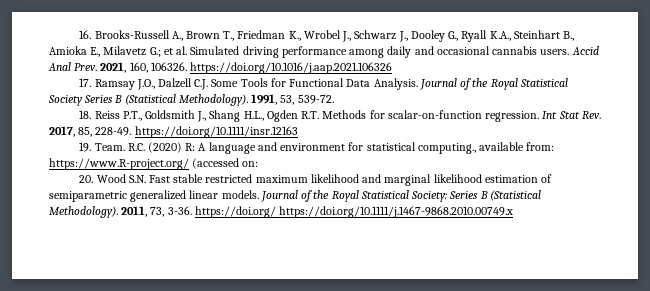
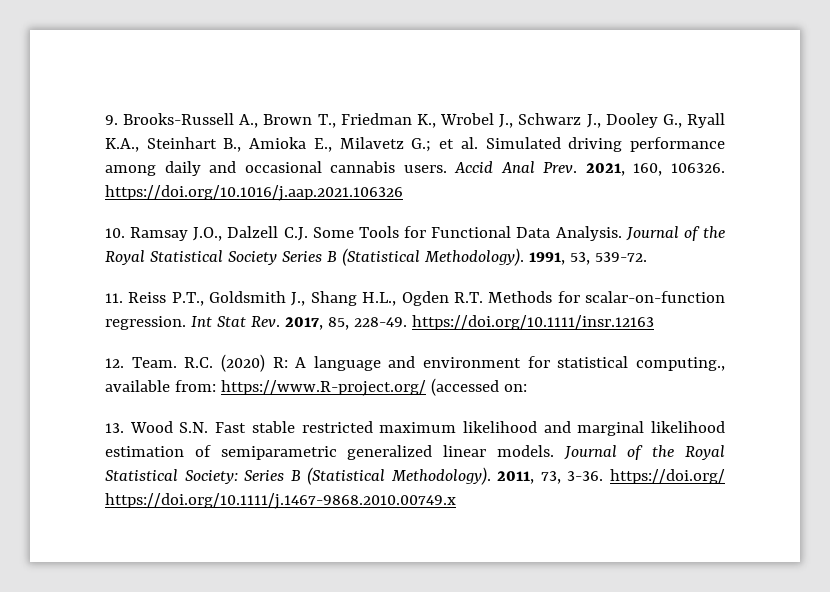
- 16. Brooks-Russell A., Brown T., Friedman K., Wrobel J., Schwarz J., Dooley G., Ryall K.A., Steinhart B., Amioka E., Milavetz G.; et al. Simulated driving performance among daily and occasional cannabis users.
+ 9. Brooks-Russell A., Brown T., Friedman K., Wrobel J., Schwarz J., Dooley G., Ryall K.A., Steinhart B., Amioka E., Milavetz G.; et al. Simulated driving performance among daily and occasional cannabis users.
- 17. Ramsay J.O., Dalzell C.J. Some Tools for Functional Data Analysis.
+ 10. Ramsay J.O., Dalzell C.J. Some Tools for Functional Data Analysis.
- 18. Reiss P.T., Goldsmith J., Shang H.L., Ogden R.T. Methods for scalar-on-function regression.
+ 11. Reiss P.T., Goldsmith J., Shang H.L., Ogden R.T. Methods for scalar-on-function regression.
- 19. Team.
+ 12. Team.
- 20. Wood S.N. Fast stable restricted maximum likelihood and marginal likelihood estimation of semiparametric generalized linear models.
+ 13. Wood S.N. Fast stable restricted maximum likelihood and marginal likelihood estimation of semiparametric generalized linear models.

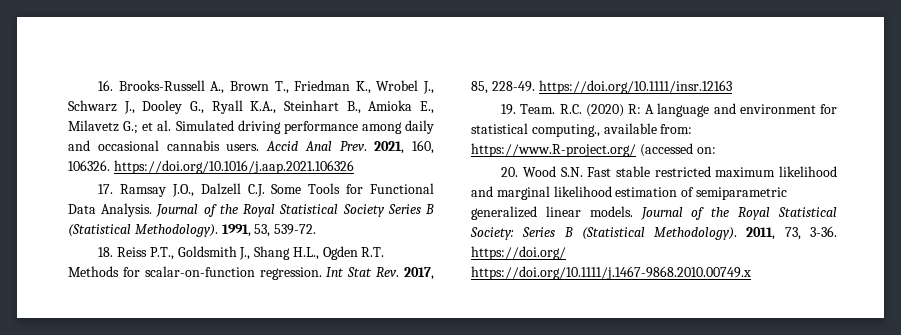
- 9. Brooks-Russell A., Brown T., Friedman K., Wrobel J., Schwarz J., Dooley G., Ryall K.A., Steinhart B., Amioka E., Milavetz G.; et al. Simulated driving performance among daily and occasional cannabis users.
+ 16. Brooks-Russell A., Brown T., Friedman K., Wrobel J., Schwarz J., Dooley G., Ryall K.A., Steinhart B., Amioka E., Milavetz G.; et al. Simulated driving performance among daily and occasional cannabis users.
- 10. Ramsay J.O., Dalzell C.J. Some Tools for Functional Data Analysis.
+ 17. Ramsay J.O., Dalzell C.J. Some Tools for Functional Data Analysis.
- 11. Reiss P.T., Goldsmith J., Shang H.L., Ogden R.T. Methods for scalar-on-function regression.
+ 18. Reiss P.T., Goldsmith J., Shang H.L., Ogden R.T. Methods for scalar-on-function regression.
- 12. Team.
+ 19. Team.
- 13. Wood S.N. Fast stable restricted maximum likelihood and marginal likelihood estimation of semiparametric generalized linear models.
+ 20. Wood S.N. Fast stable restricted maximum likelihood and marginal likelihood estimation of semiparametric generalized linear models.

